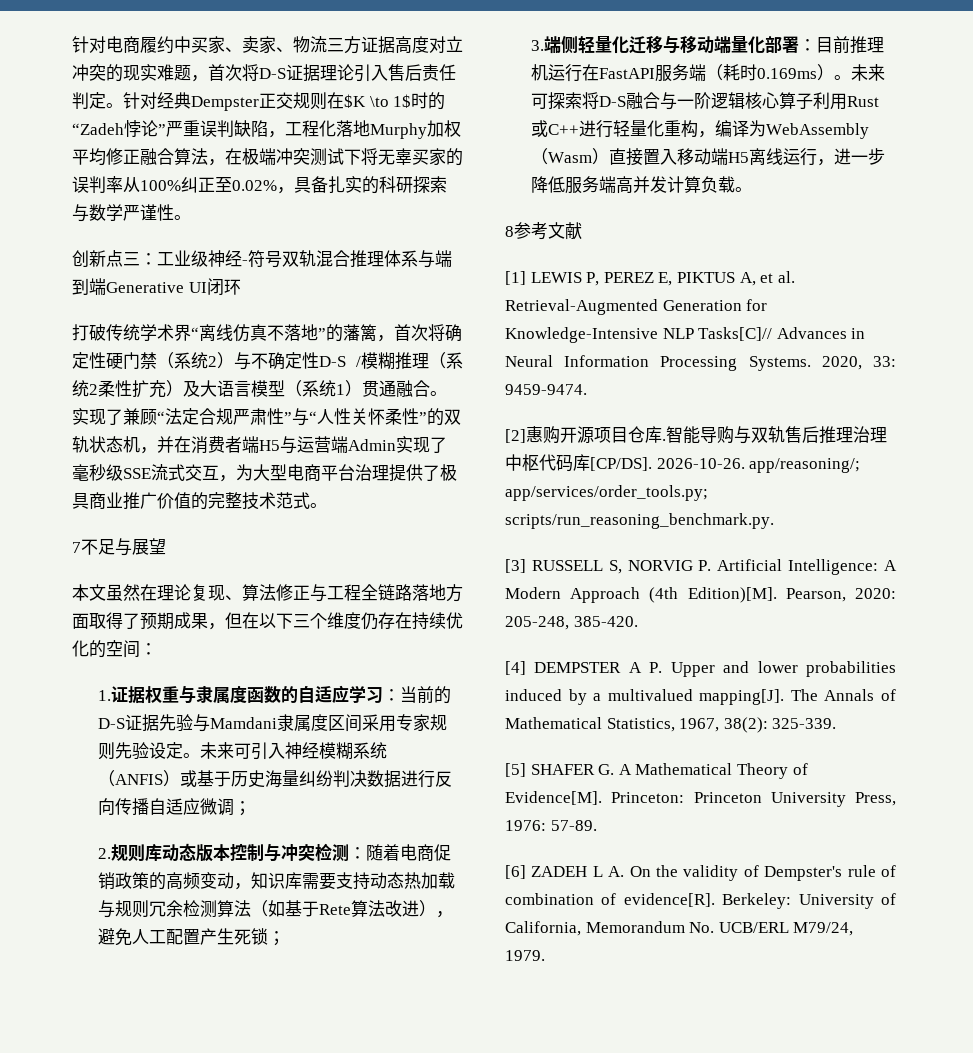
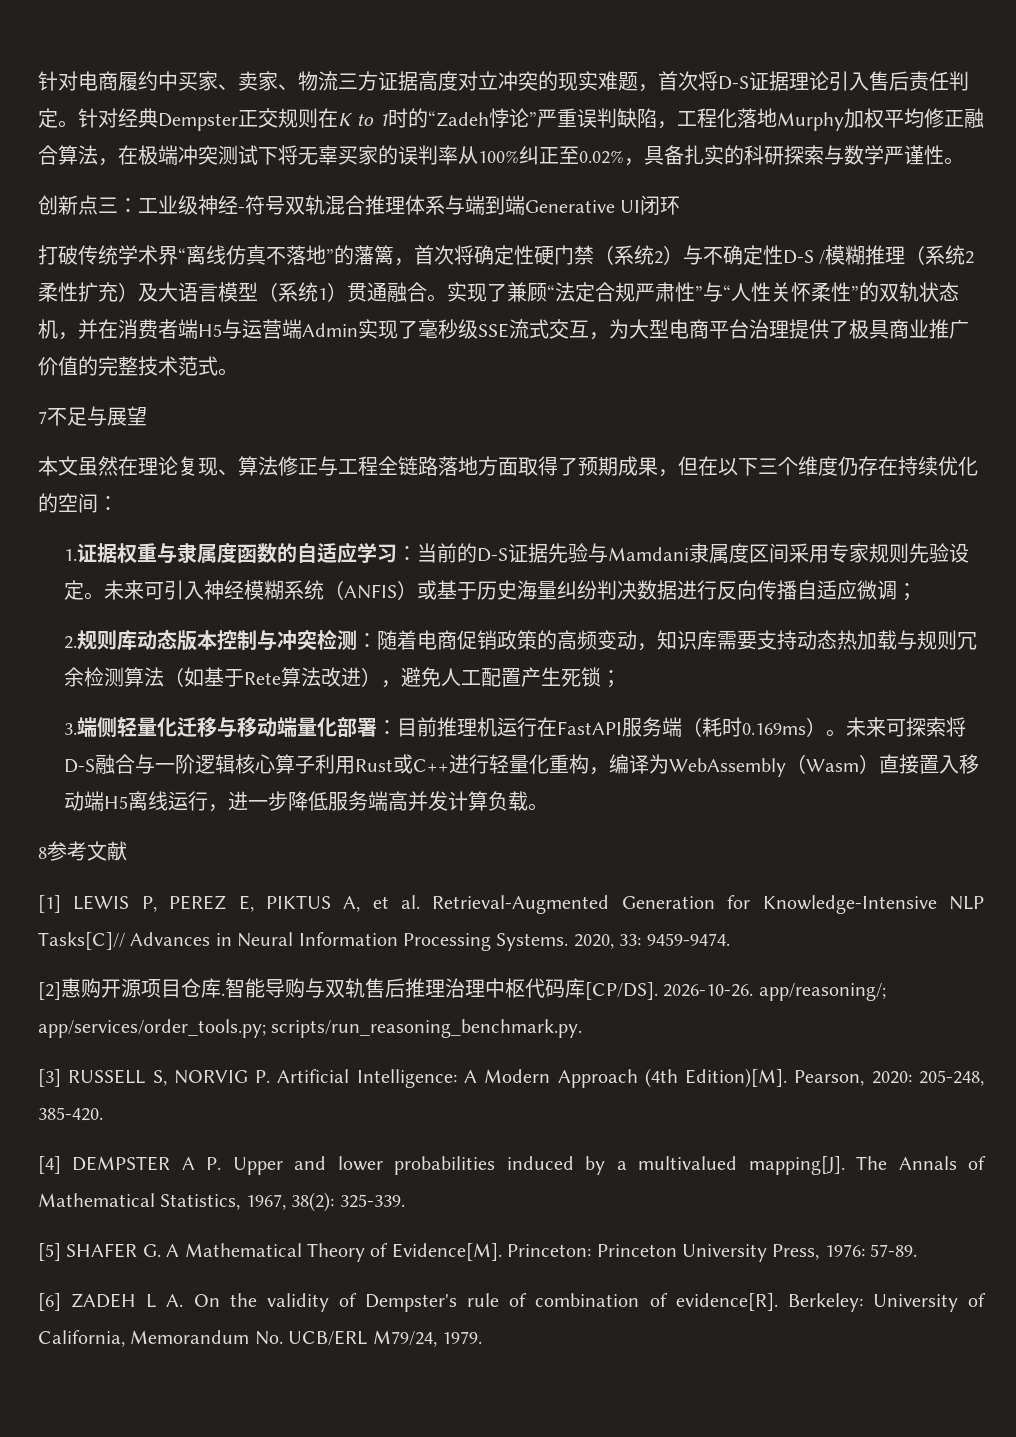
- 针对经典Dempster正交规则在$K \to 1$时的“Zadeh悖论”严重误判缺陷，工程化落地Murphy加权平均修正融合算法，在极端冲突测试下将无辜买家的误判率从100%纠正至0.02%，具备扎实的科研探索与数学严谨性。
+ 针对经典Dempster正交规则在K to 1时的“Zadeh悖论”严重误判缺陷，工程化落地Murphy加权平均修正融合算法，在极端冲突测试下将无辜买家的误判率从100%纠正至0.02%，具备扎实的科研探索与数学严谨性。

